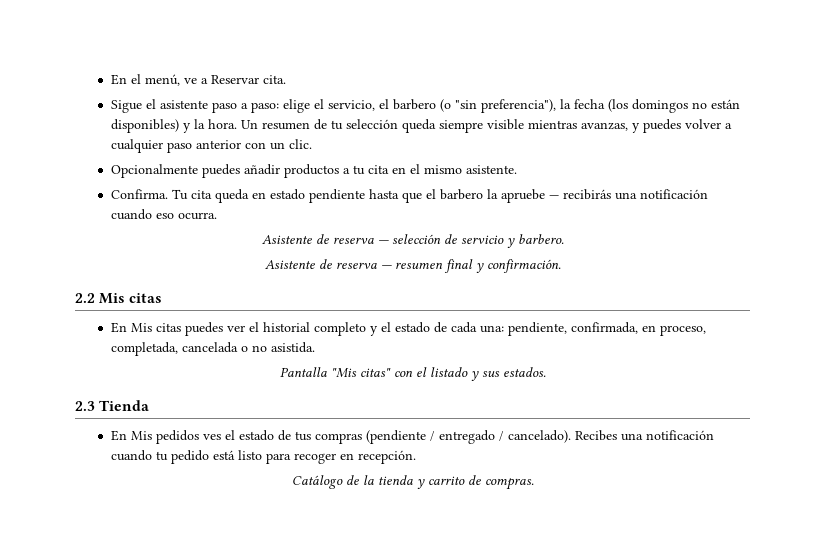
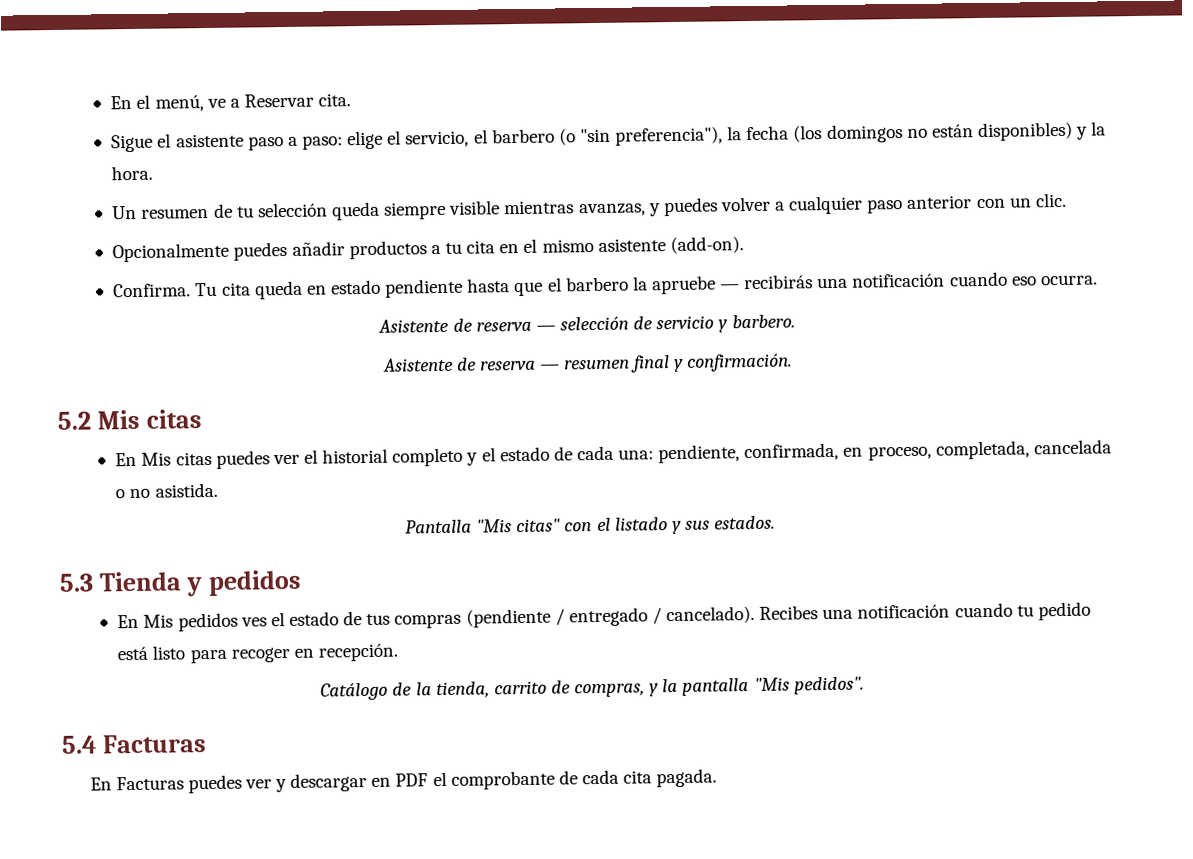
- Sigue el asistente paso a paso: elige el servicio, el barbero (o "sin preferencia"), la fecha (los domingos no están disponibles) y la hora. Un resumen de tu selección queda siempre visible mientras avanzas, y puedes volver a cualquier paso anterior con un clic.
+ Sigue el asistente paso a paso: elige el servicio, el barbero (o "sin preferencia"), la fecha (los domingos no están disponibles) y la hora.
+ Un resumen de tu selección queda siempre visible mientras avanzas, y puedes volver a cualquier paso anterior con un clic.
- Opcionalmente puedes añadir productos a tu cita en el mismo asistente.
+ Opcionalmente puedes añadir productos a tu cita en el mismo asistente (add-on).
- 2.2 Mis citas
+ 5.2 Mis citas
- 2.3 Tienda
+ 5.3 Tienda y pedidos
- Catálogo de la tienda y carrito de compras.
+ Catálogo de la tienda, carrito de compras, y la pantalla "Mis pedidos".
+ 5.4 Facturas
+ En Facturas puedes ver y descargar en PDF el comprobante de cada cita pagada.

